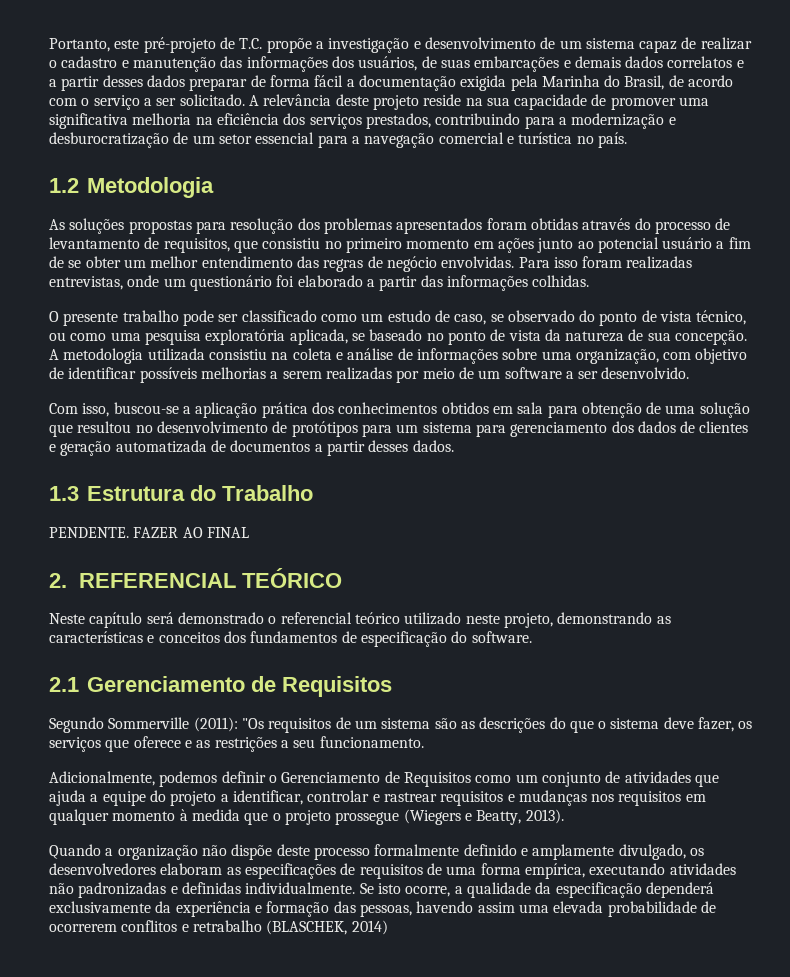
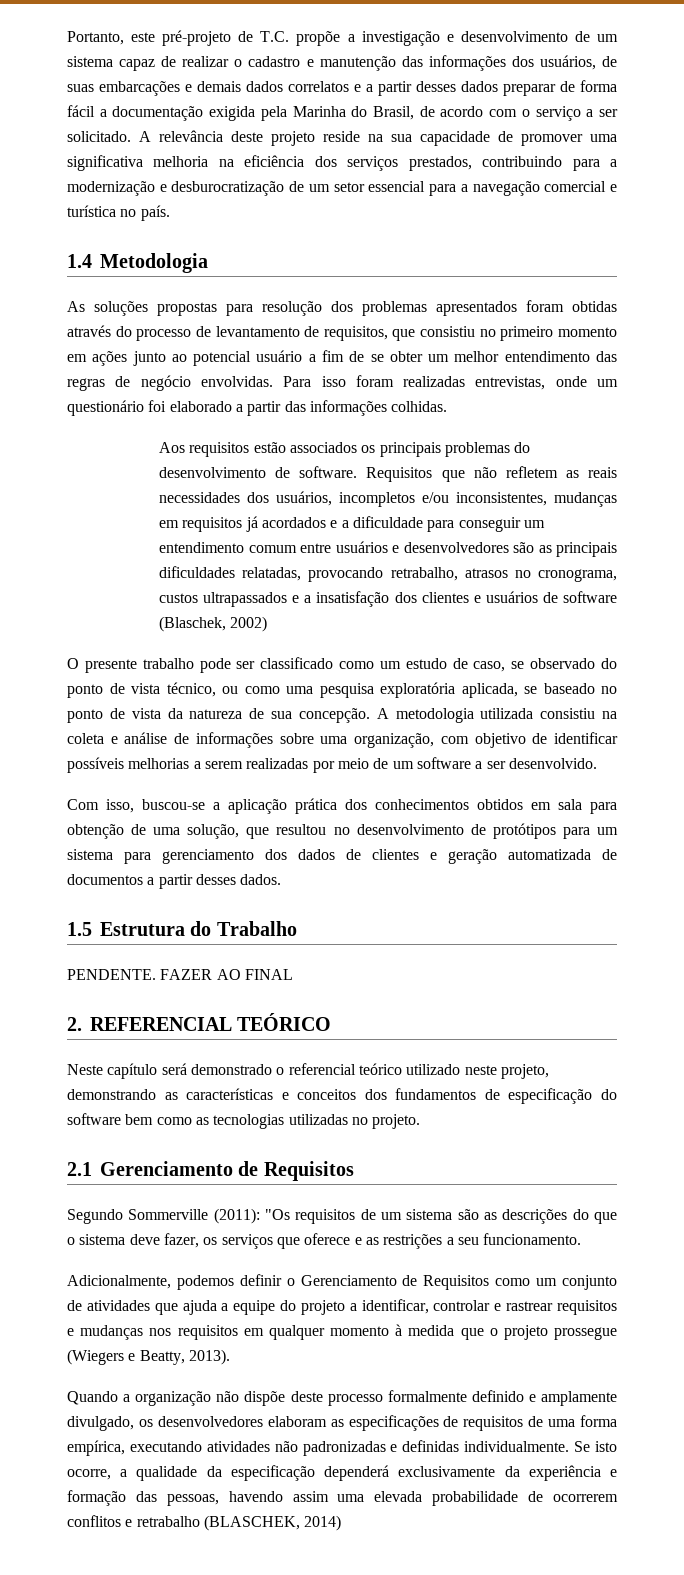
- 1.2 Metodologia
+ 1.4 Metodologia
+ Aos requisitos estão associados os principais problemas do desenvolvimento de software. Requisitos que não refletem as reais necessidades dos usuários, incompletos e/ou inconsistentes, mudanças em requisitos já acordados e a dificuldade para conseguir um entendimento comum entre usuários e desenvolvedores são as principais dificuldades relatadas, provocando retrabalho, atrasos no cronograma, custos ultrapassados e a insatisfação dos clientes e usuários de software (Blaschek, 2002)
- Com isso, buscou-se a aplicação prática dos conhecimentos obtidos em sala para obtenção de uma solução que resultou no desenvolvimento de protótipos para um sistema para gerenciamento dos dados de clientes e geração automatizada de documentos a partir desses dados.
+ Com isso, buscou-se a aplicação prática dos conhecimentos obtidos em sala para obtenção de uma solução, que resultou no desenvolvimento de protótipos para um sistema para gerenciamento dos dados de clientes e geração automatizada de documentos a partir desses dados.
- 1.3 Estrutura do Trabalho
+ 1.5 Estrutura do Trabalho
- Neste capítulo será demonstrado o referencial teórico utilizado neste projeto, demonstrando as características e conceitos dos fundamentos de especificação do software.
+ Neste capítulo será demonstrado o referencial teórico utilizado neste projeto, demonstrando as características e conceitos dos fundamentos de especificação do software bem como as tecnologias utilizadas no projeto.

